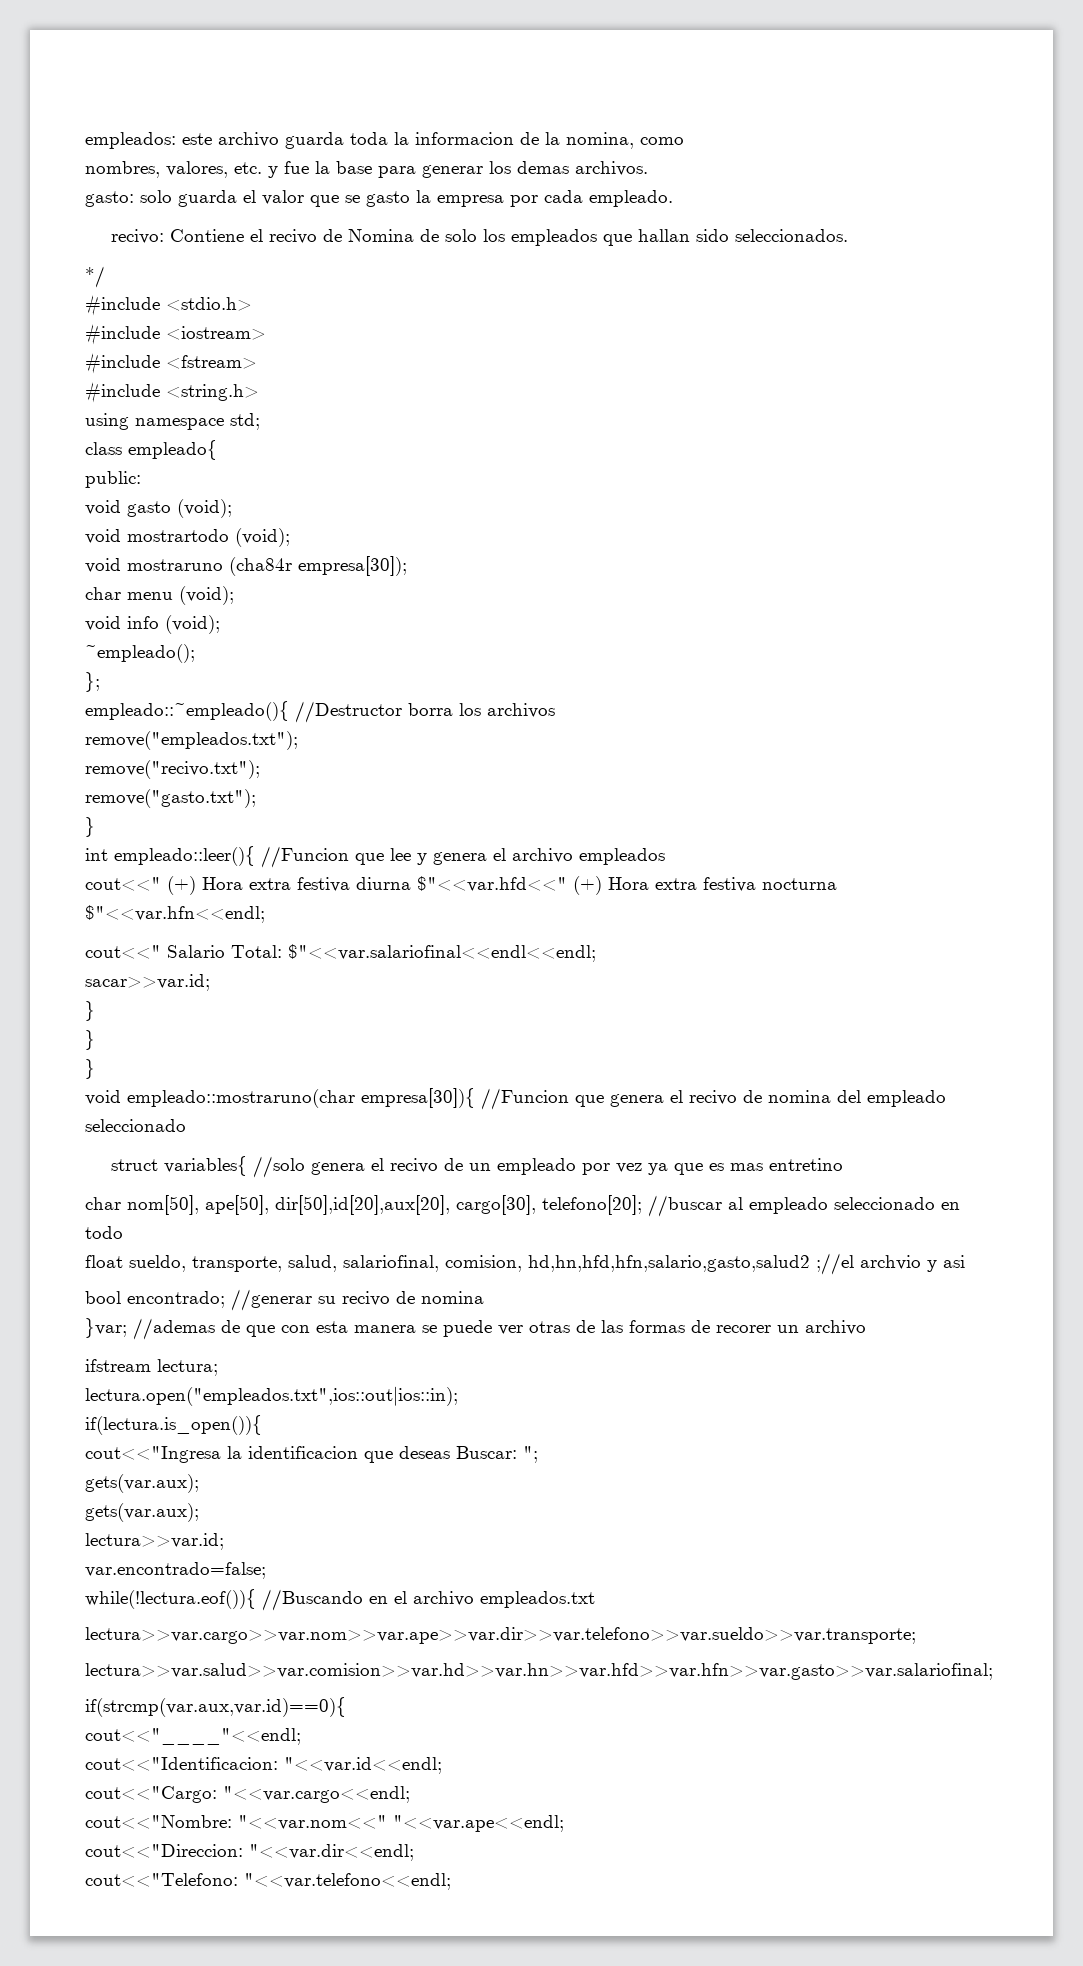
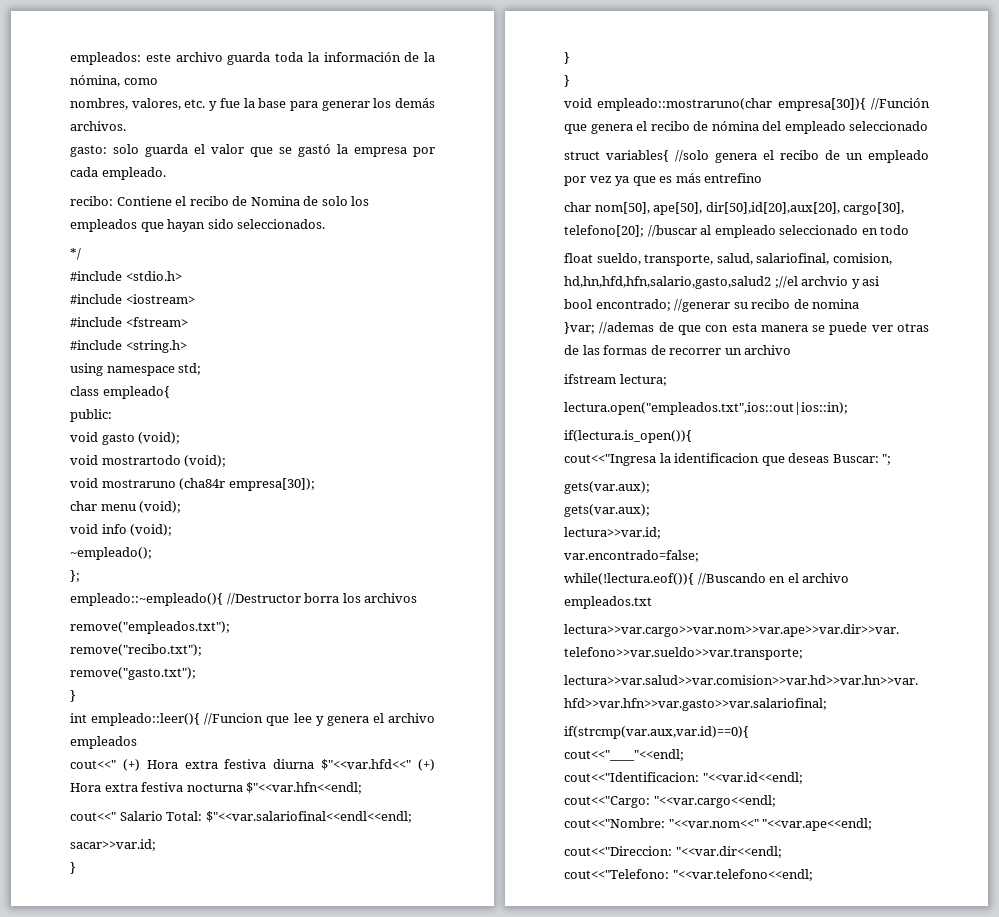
- empleados: este archivo guarda toda la informacion de la nomina, como
+ empleados: este archivo guarda toda la información de la nómina, como
- nombres, valores, etc. y fue la base para generar los demas archivos.
+ nombres, valores, etc. y fue la base para generar los demás archivos.
- gasto: solo guarda el valor que se gasto la empresa por cada empleado.
+ gasto: solo guarda el valor que se gastó la empresa por cada empleado.
- recivo: Contiene el recivo de Nomina de solo los empleados que hallan sido seleccionados.
+ recibo: Contiene el recibo de Nomina de solo los empleados que hayan sido seleccionados.
- remove("recivo.txt");
+ remove("recibo.txt");
- void empleado::mostraruno(char empresa[30]){ //Funcion que genera el recivo de nomina del empleado seleccionado
+ void empleado::mostraruno(char empresa[30]){ //Función que genera el recibo de nómina del empleado seleccionado
- struct variables{ //solo genera el recivo de un empleado por vez ya que es mas entretino
+ struct variables{ //solo genera el recibo de un empleado por vez ya que es más entrefino
- bool encontrado; //generar su recivo de nomina
+ bool encontrado; //generar su recibo de nomina
- }var; //ademas de que con esta manera se puede ver otras de las formas de recorer un archivo
+ }var; //ademas de que con esta manera se puede ver otras de las formas de recorrer un archivo

